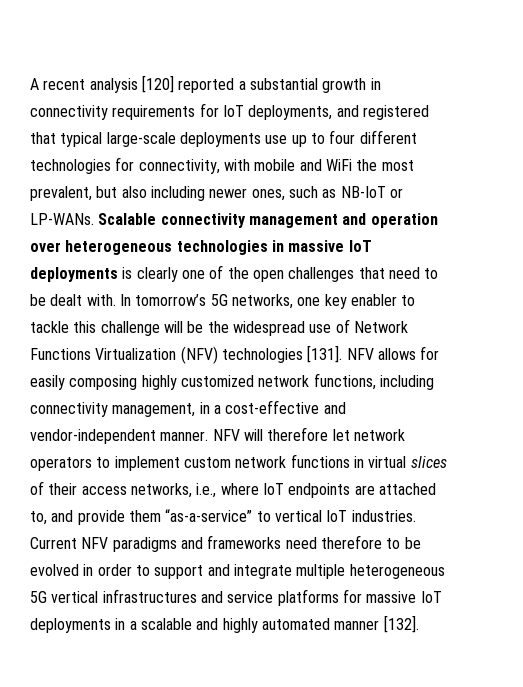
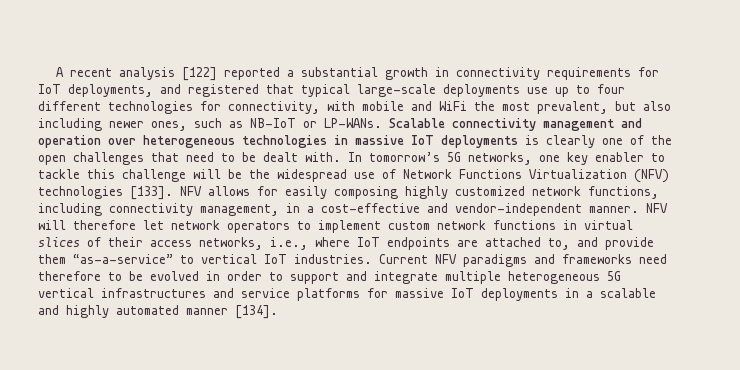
- A recent analysis [120] reported a substantial growth in connectivity requirements for IoT deployments, and registered that typical large-scale deployments use up to four different technologies for connectivity, with mobile and WiFi the most prevalent, but also including newer ones, such as NB-IoT or LP-WANs.
+ A recent analysis [122] reported a substantial growth in connectivity requirements for IoT deployments, and registered that typical large-scale deployments use up to four different technologies for connectivity, with mobile and WiFi the most prevalent, but also including newer ones, such as NB-IoT or LP-WANs.
- In tomorrow’s 5G networks, one key enabler to tackle this challenge will be the widespread use of Network Functions Virtualization (NFV) technologies [131].
+ In tomorrow’s 5G networks, one key enabler to tackle this challenge will be the widespread use of Network Functions Virtualization (NFV) technologies [133].
- Current NFV paradigms and frameworks need therefore to be evolved in order to support and integrate multiple heterogeneous 5G vertical infrastructures and service platforms for massive IoT deployments in a scalable and highly automated manner [132].
+ Current NFV paradigms and frameworks need therefore to be evolved in order to support and integrate multiple heterogeneous 5G vertical infrastructures and service platforms for massive IoT deployments in a scalable and highly automated manner [134].

